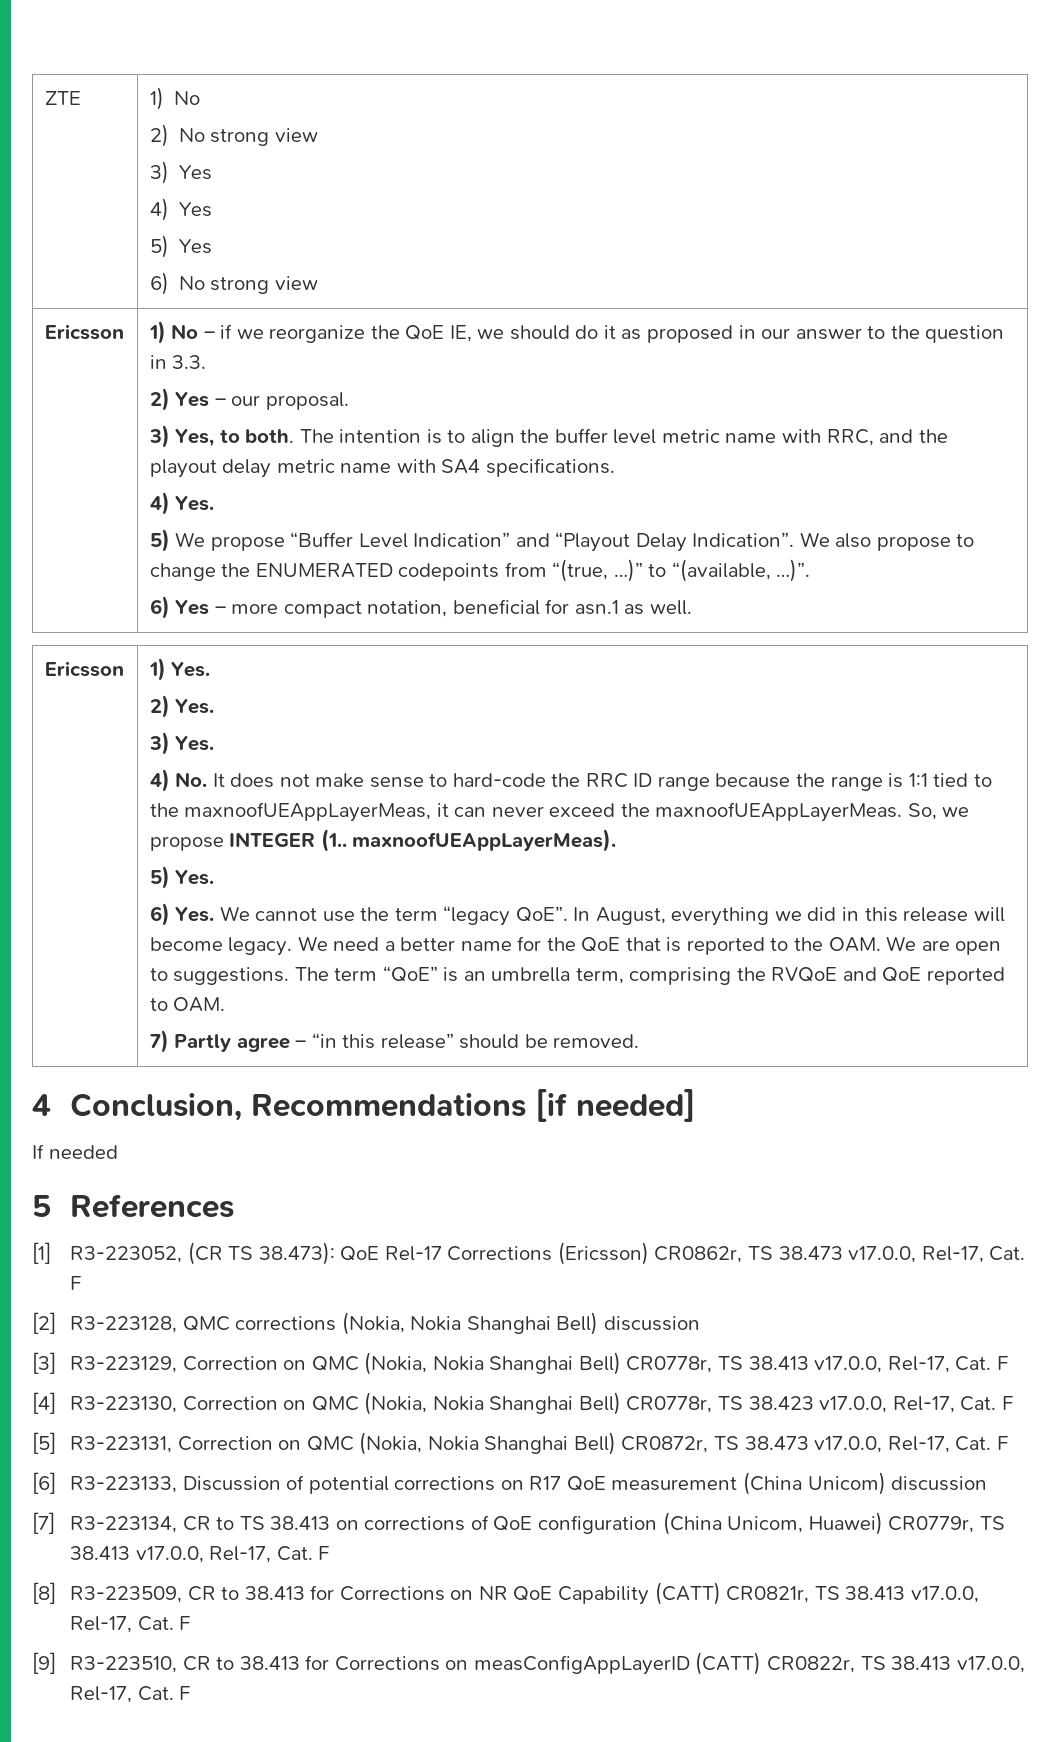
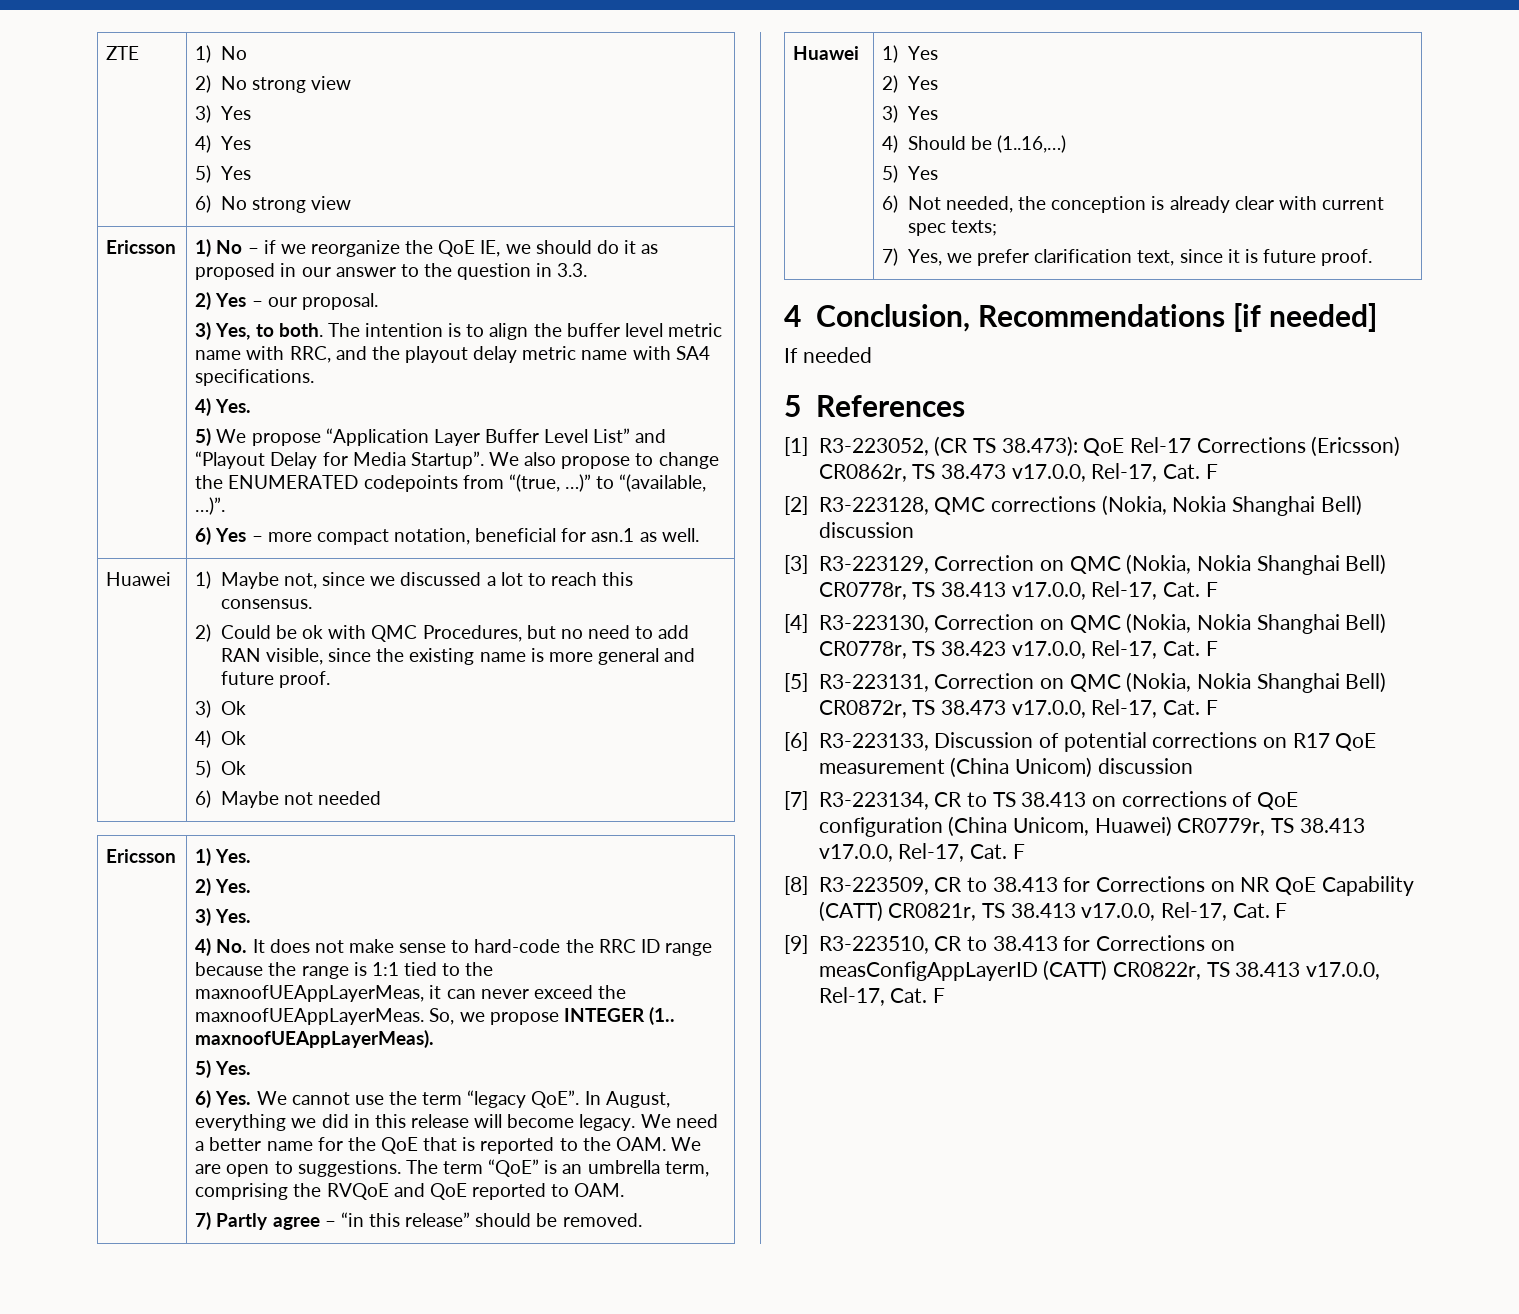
- 5) We propose “Buffer Level Indication” and “Playout Delay Indication”.
+ 5) We propose “Application Layer Buffer Level List” and “Playout Delay for Media Startup”.
+ Huawei | 1) Maybe not, since we discussed a lot to reach this consensus.
+ 2) Could be ok with QMC Procedures, but no need to add RAN visible, since the existing name is more general and future proof.
+ 3) Ok
+ 4) Ok
+ 5) Ok
+ 6) Maybe not needed
+ Huawei | 1) Yes
+ 2) Yes
+ 3) Yes
+ 4) Should be (1..16,…)
+ 5) Yes
+ 6) Not needed, the conception is already clear with current spec texts;
+ 7) Yes, we prefer clarification text, since it is future proof.

